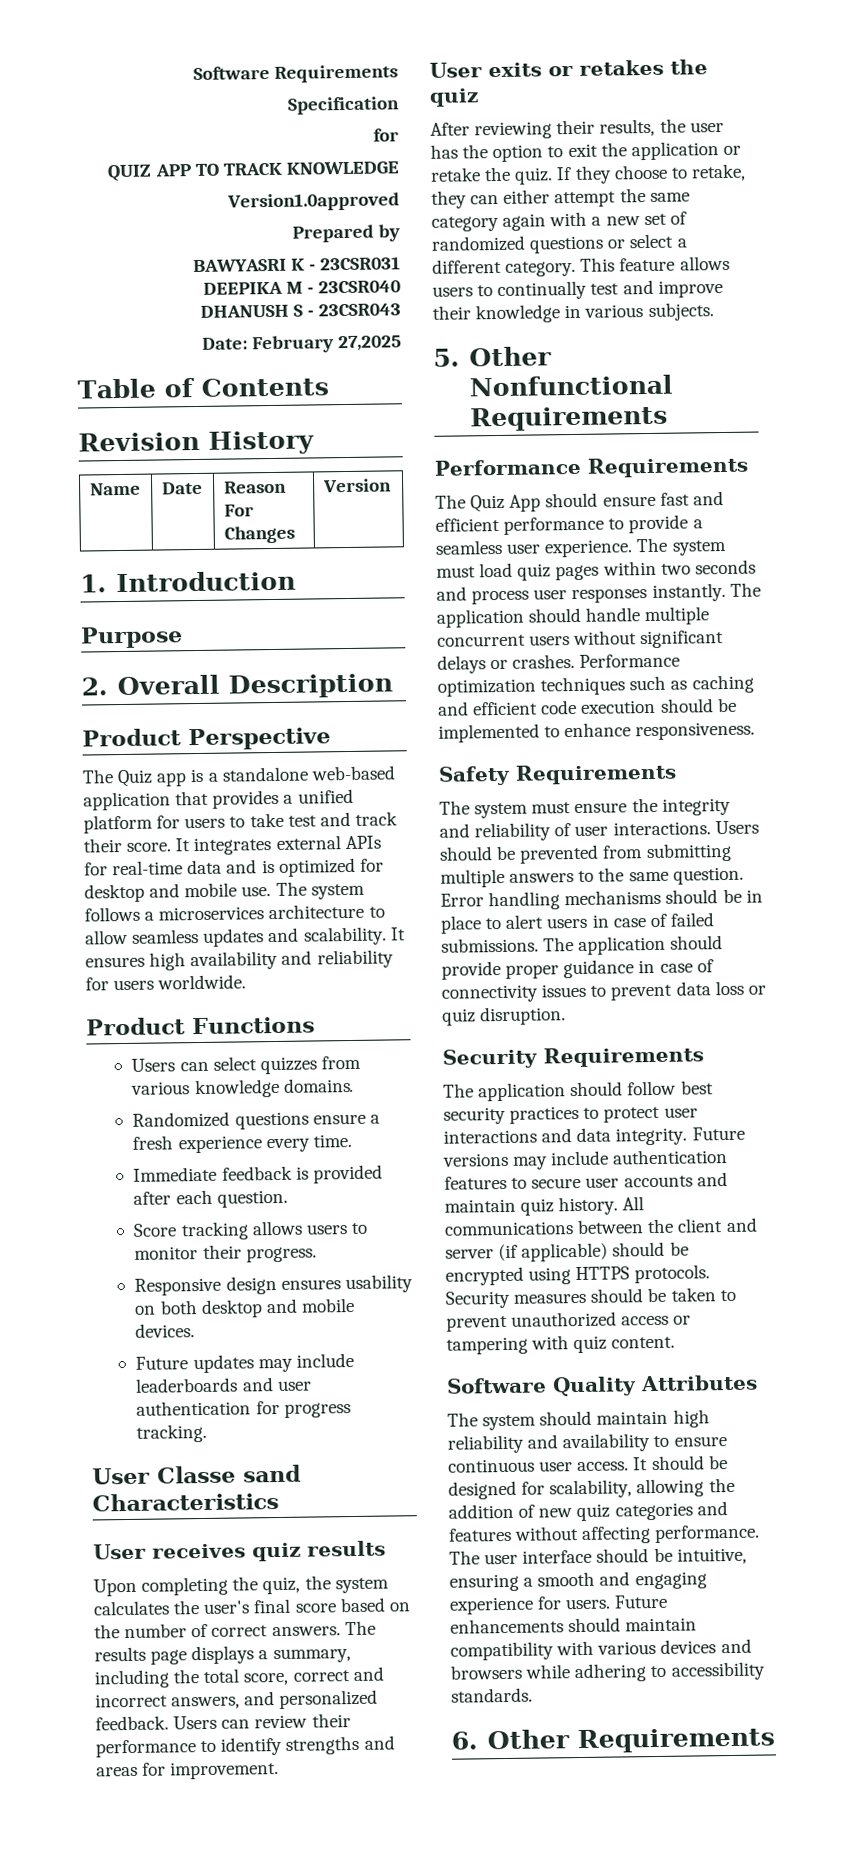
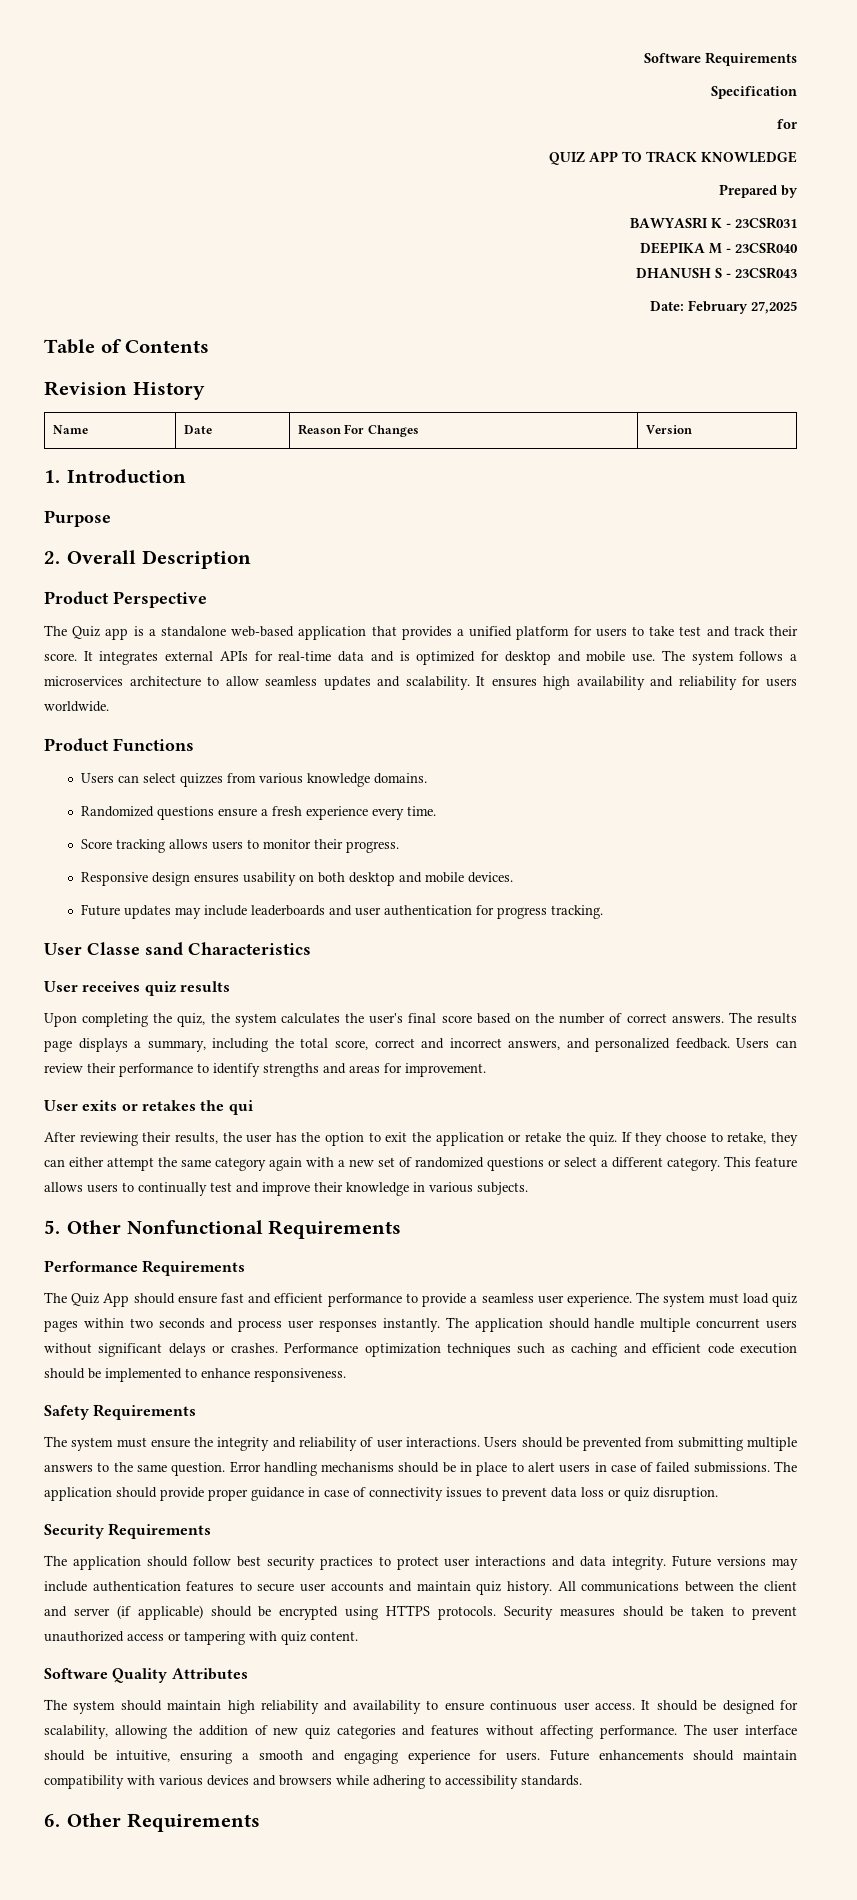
- Version1.0approved
- Immediate feedback is provided after each question.
- User exits or retakes the quiz
+ User exits or retakes the qui

